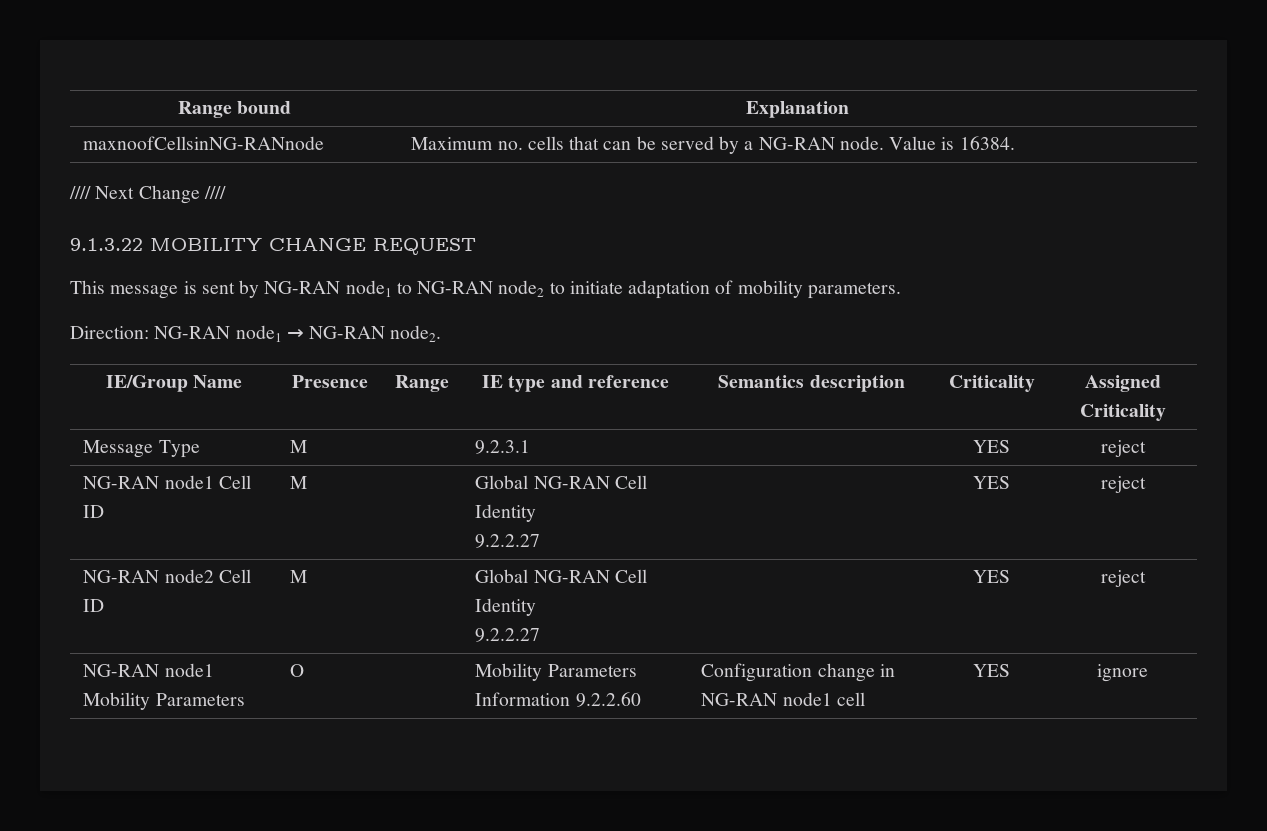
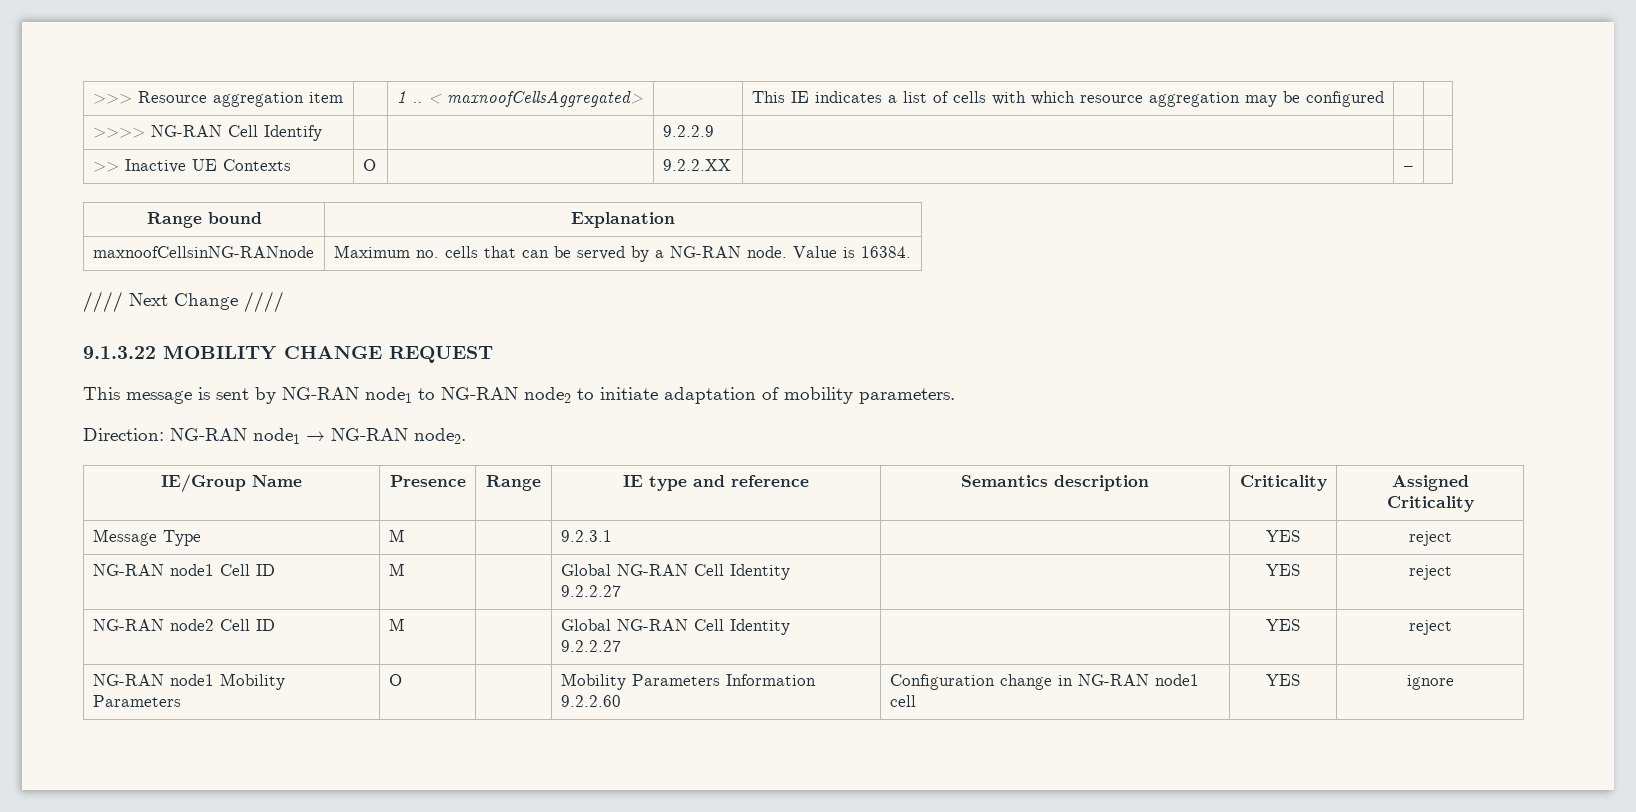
+ >>> Resource aggregation item | | 1 .. < maxnoofCellsAggregated> | | This IE indicates a list of cells with which resource aggregation may be configured | |
+ >>>> NG-RAN Cell Identify | | | 9.2.2.9 | | |
+ >> Inactive UE Contexts | O | | 9.2.2.XX | | – |

